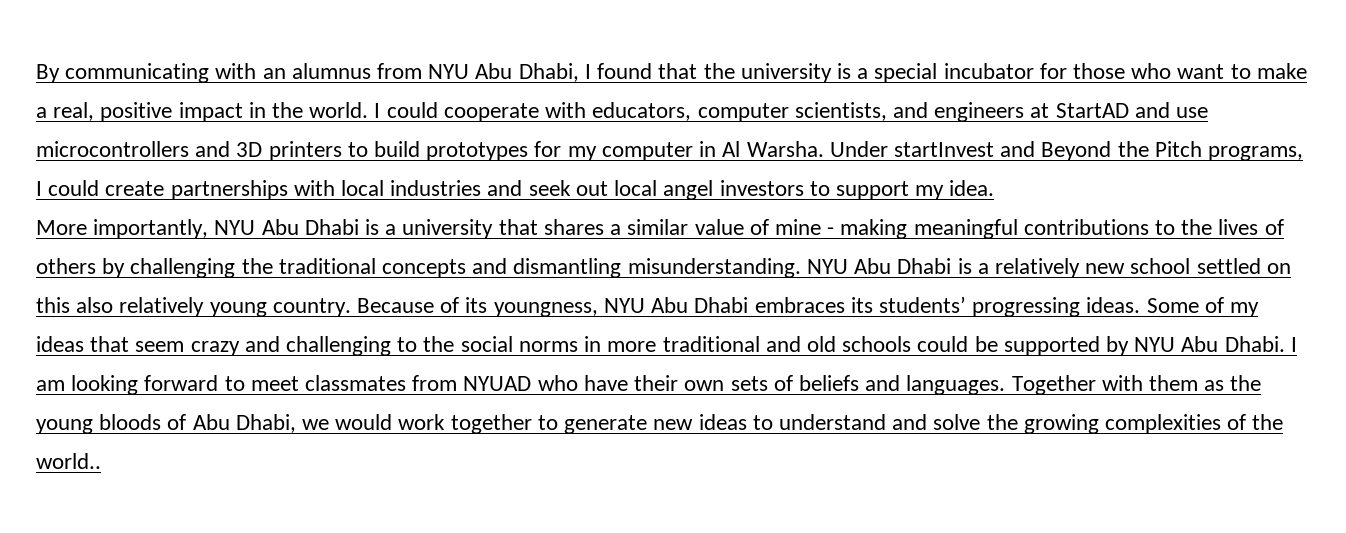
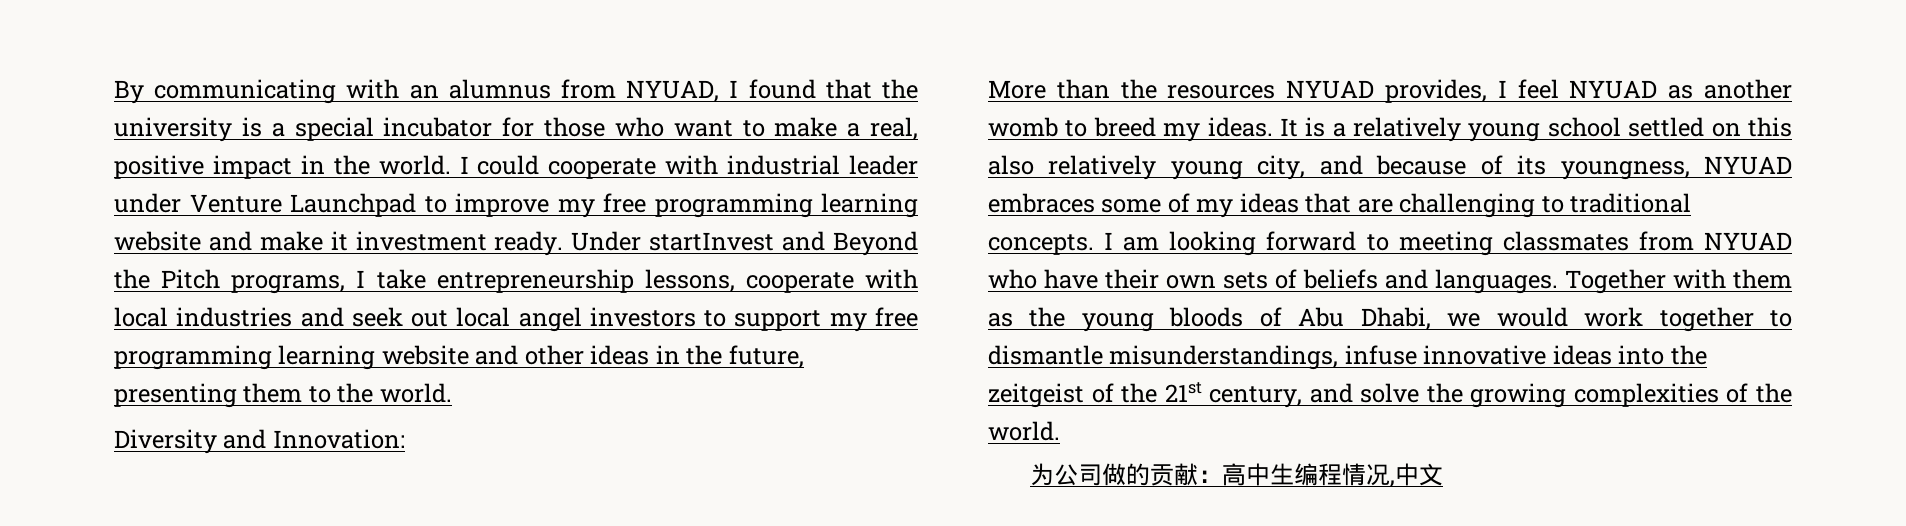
- By communicating with an alumnus from NYU Abu Dhabi, I found that the university is a special incubator for those who want to make a real, positive impact in the world.
+ By communicating with an alumnus from NYUAD, I found that the university is a special incubator for those who want to make a real, positive impact in the world.
- I could cooperate with educators, computer scientists, and engineers at StartAD and use microcontrollers and 3D printers to build prototypes for my computer in Al Warsha.
+ I could cooperate with industrial leader under Venture Launchpad to improve my free programming learning website and make it investment ready.
- Under startInvest and Beyond the Pitch programs, I could create partnerships with local industries and seek out local angel investors to support my idea.
- More importantly, NYU Abu Dhabi is a university that shares a similar value of mine - making meaningful contributions to the lives of others by challenging the traditional concepts and dismantling misunderstanding. NYU Abu Dhabi is a relatively new school settled on this also relatively young country. Because of its youngness, NYU Abu Dhabi embraces its students’ progressing ideas. Some of my ideas that seem crazy and challenging to the social norms in more traditional and old schools could be supported by NYU Abu Dhabi.
+ Under startInvest and Beyond the Pitch programs, I take entrepreneurship lessons, cooperate with local industries and seek out local angel investors to support my free programming learning website and other ideas in the future, presenting them to the world.
+ Diversity and Innovation:
+ More than the resources NYUAD provides, I feel NYUAD as another womb to breed my ideas. It is a relatively young school settled on this also relatively young city, and because of its youngness, NYUAD embraces some of my ideas that are challenging to traditional concepts.
- I am looking forward to meet classmates from NYUAD who have their own sets of beliefs and languages.
+ I am looking forward to meeting classmates from NYUAD who have their own sets of beliefs and languages.
- Together with them as the young bloods of Abu Dhabi, we would work together to generate new ideas to understand and solve the growing complexities of the world..
+ Together with them as the young bloods of Abu Dhabi, we would work together to dismantle misunderstandings, infuse innovative ideas into the zeitgeist of the 21st century, and solve the growing complexities of the world.
+ 为公司做的贡献：高中生编程情况,中文

